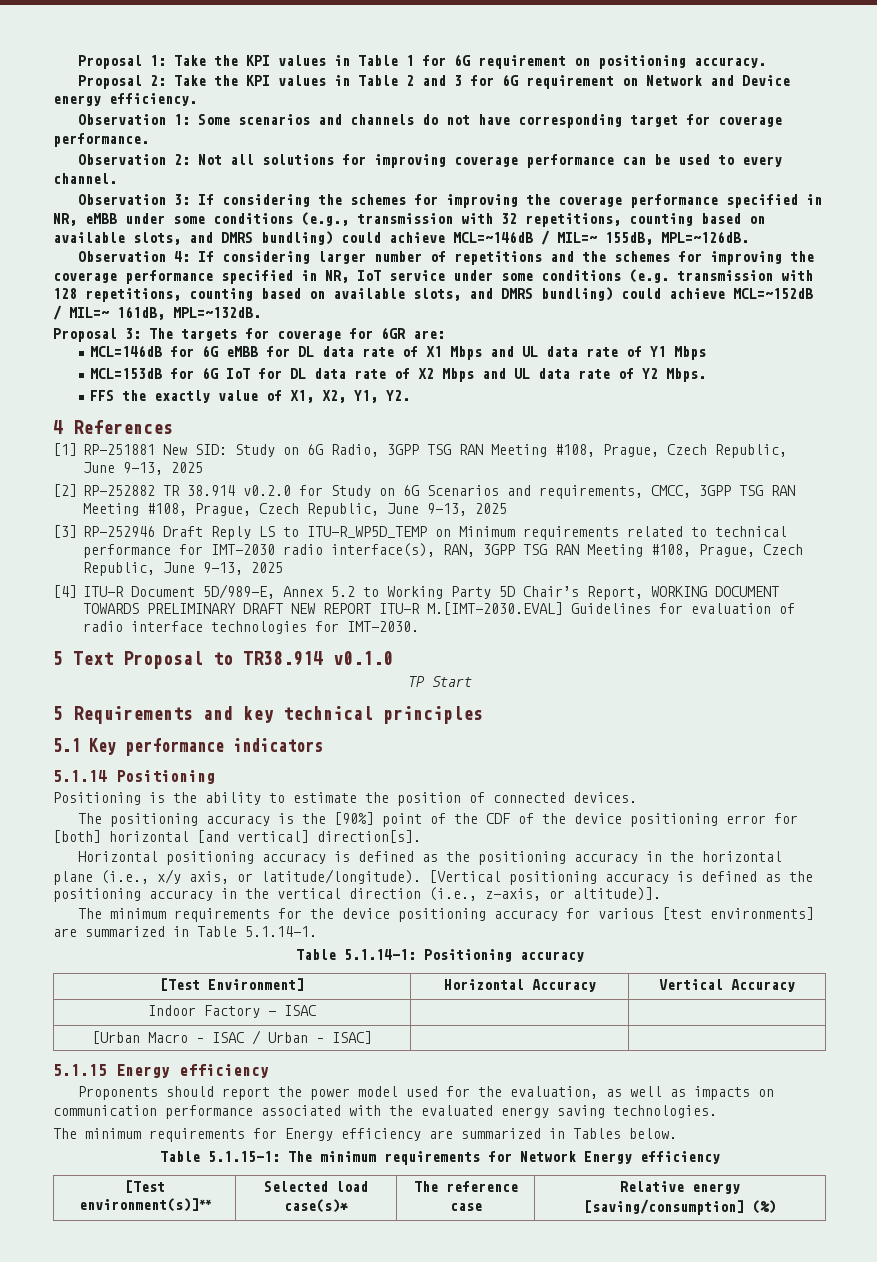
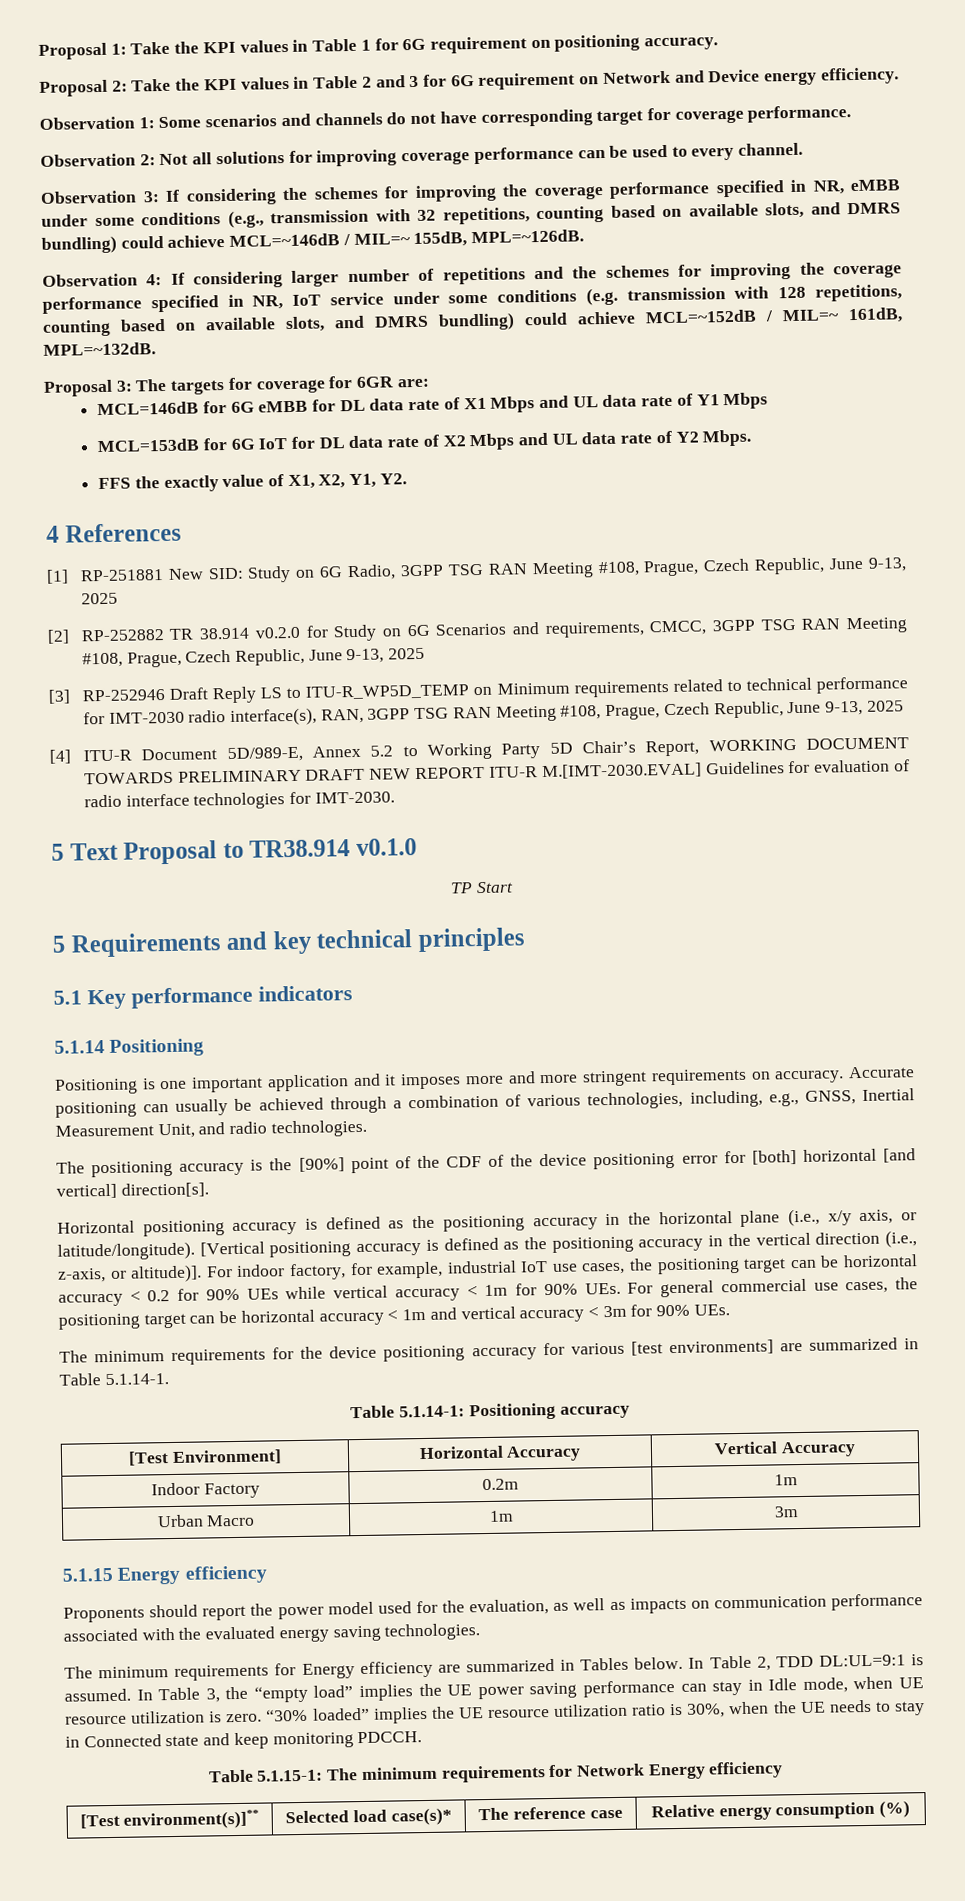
- Positioning is the ability to estimate the position of connected devices.
+ Positioning is one important application and it imposes more and more stringent requirements on accuracy. Accurate positioning can usually be achieved through a combination of various technologies, including, e.g., GNSS, Inertial Measurement Unit, and radio technologies.
+ For indoor factory, for example, industrial IoT use cases, the positioning target can be horizontal accuracy < 0.2 for 90% UEs while vertical accuracy < 1m for 90% UEs. For general commercial use cases, the positioning target can be horizontal accuracy < 1m and vertical accuracy < 3m for 90% UEs.
- Indoor Factory - ISAC | |
- [Urban Macro – ISAC / Urban – ISAC] | |
+ Indoor Factory | 0.2m | 1m
+ Urban Macro | 1m | 3m
+ In Table 2, TDD DL:UL=9:1 is assumed. In Table 3, the “empty load” implies the UE power saving performance can stay in Idle mode, when UE resource utilization is zero. “30% loaded” implies the UE resource utilization ratio is 30%, when the UE needs to stay in Connected state and keep monitoring PDCCH.
- [Test environment(s)]** | Selected load case(s)* | The reference case | Relative energy [saving/consumption] (%)
+ [Test environment(s)]** | Selected load case(s)* | The reference case | Relative energy consumption (%)

